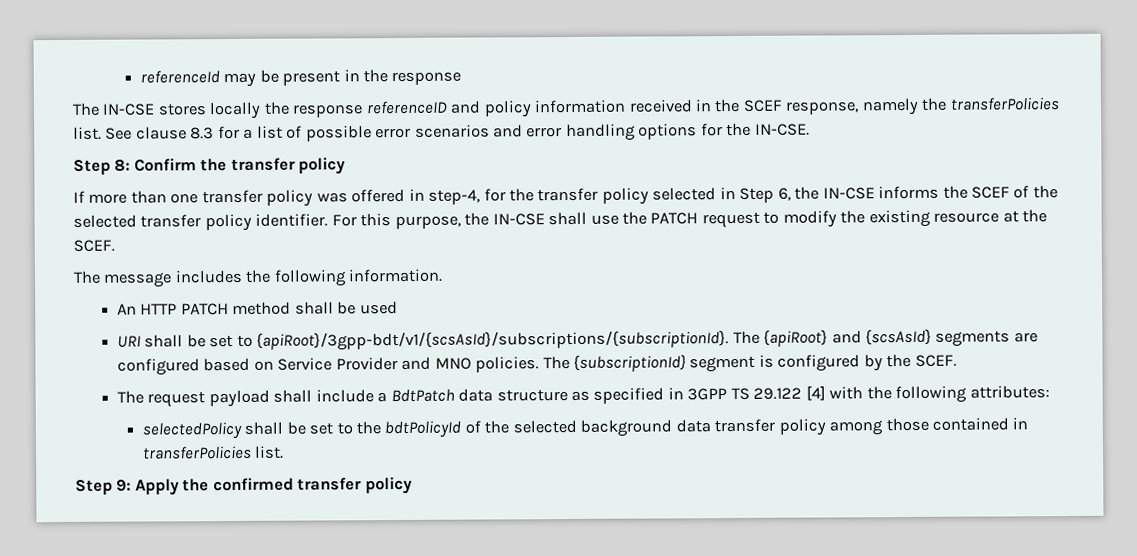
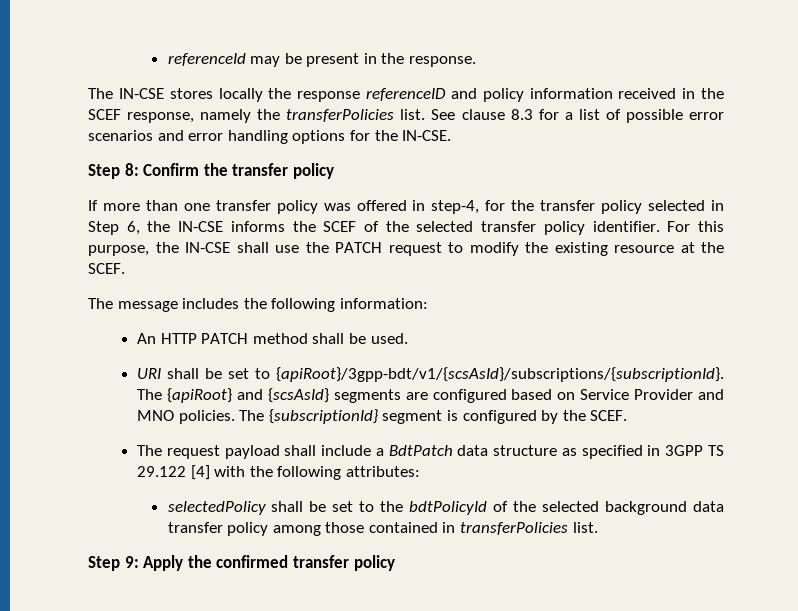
- referenceId may be present in the response
+ referenceId may be present in the response.
- The message includes the following information.
+ The message includes the following information:
- An HTTP PATCH method shall be used
+ An HTTP PATCH method shall be used.

